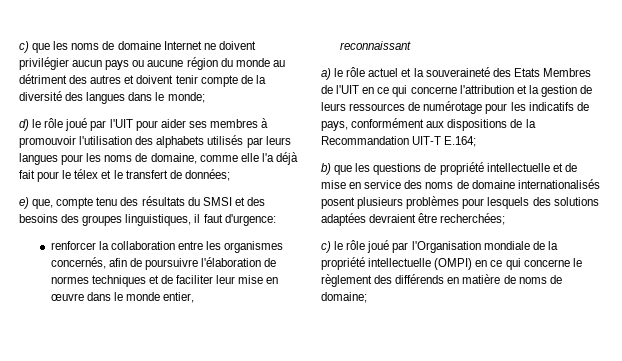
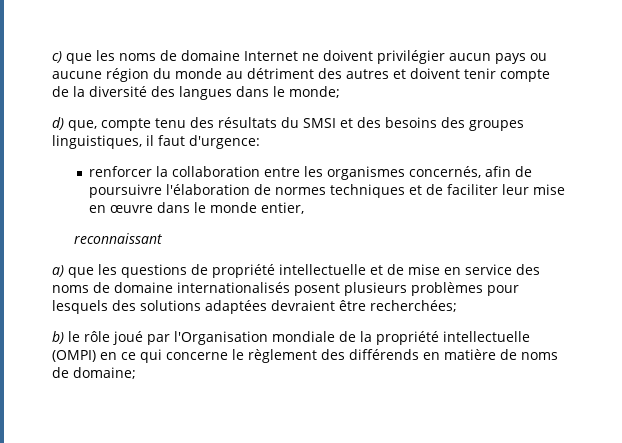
- d) le rôle joué par l'UIT pour aider ses membres à promouvoir l'utilisation des alphabets utilisés par leurs langues pour les noms de domaine, comme elle l'a déjà fait pour le télex et le transfert de données;
- e) que, compte tenu des résultats du SMSI et des besoins des groupes linguistiques, il faut d'urgence:
+ d) que, compte tenu des résultats du SMSI et des besoins des groupes linguistiques, il faut d'urgence:
- a) le rôle actuel et la souveraineté des Etats Membres de l'UIT en ce qui concerne l'attribution et la gestion de leurs ressources de numérotage pour les indicatifs de pays, conformément aux dispositions de la Recommandation UIT-T E.164;
- b) que les questions de propriété intellectuelle et de mise en service des noms de domaine internationalisés posent plusieurs problèmes pour lesquels des solutions adaptées devraient être recherchées;
+ a) que les questions de propriété intellectuelle et de mise en service des noms de domaine internationalisés posent plusieurs problèmes pour lesquels des solutions adaptées devraient être recherchées;
- c) le rôle joué par l'Organisation mondiale de la propriété intellectuelle (OMPI) en ce qui concerne le règlement des différends en matière de noms de domaine;
+ b) le rôle joué par l'Organisation mondiale de la propriété intellectuelle (OMPI) en ce qui concerne le règlement des différends en matière de noms de domaine;

